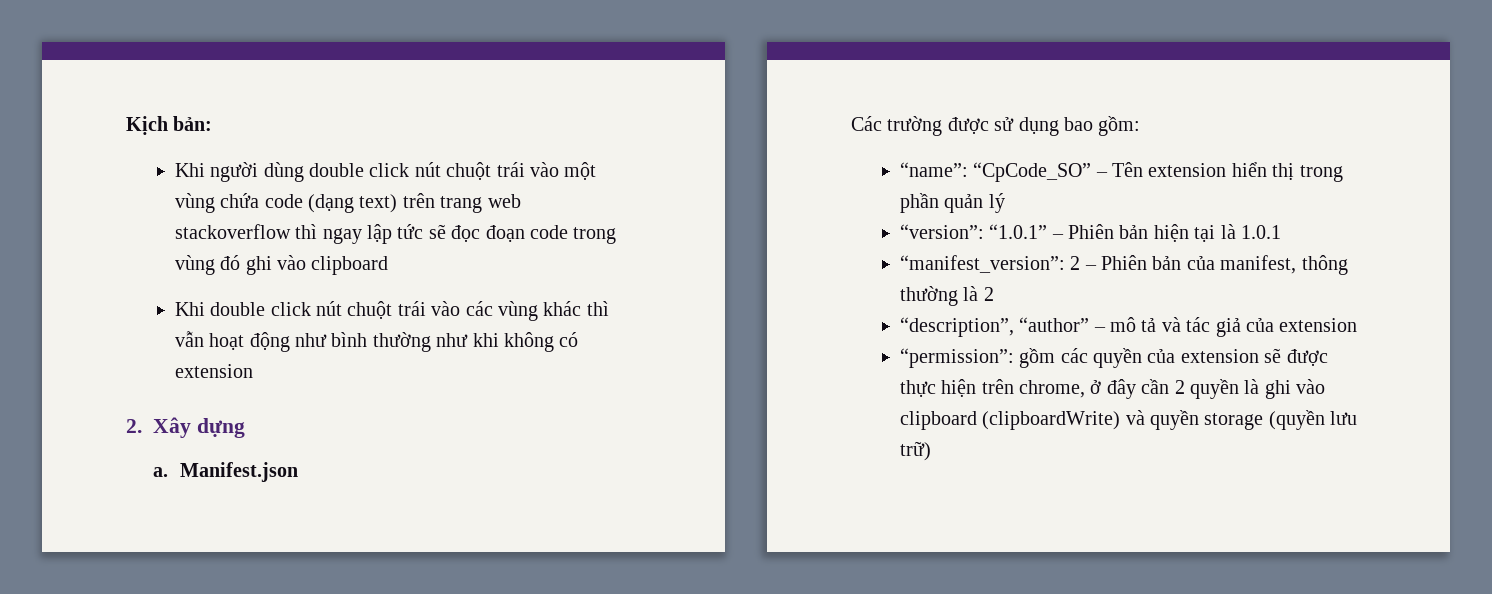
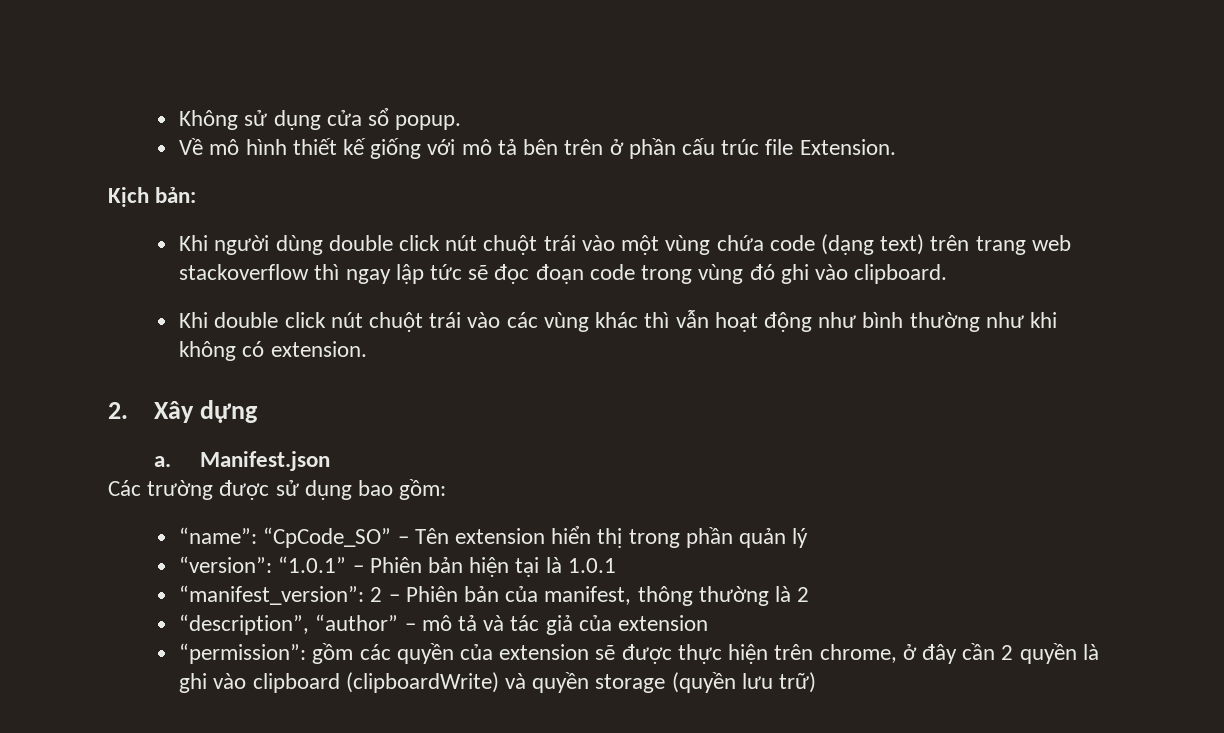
+ Không sử dụng cửa sổ popup.
+ Về mô hình thiết kế giống với mô tả bên trên ở phần cấu trúc file Extension.
- Khi người dùng double click nút chuột trái vào một vùng chứa code (dạng text) trên trang web stackoverflow thì ngay lập tức sẽ đọc đoạn code trong vùng đó ghi vào clipboard
+ Khi người dùng double click nút chuột trái vào một vùng chứa code (dạng text) trên trang web stackoverflow thì ngay lập tức sẽ đọc đoạn code trong vùng đó ghi vào clipboard.
- Khi double click nút chuột trái vào các vùng khác thì vẫn hoạt động như bình thường như khi không có extension
+ Khi double click nút chuột trái vào các vùng khác thì vẫn hoạt động như bình thường như khi không có extension.

